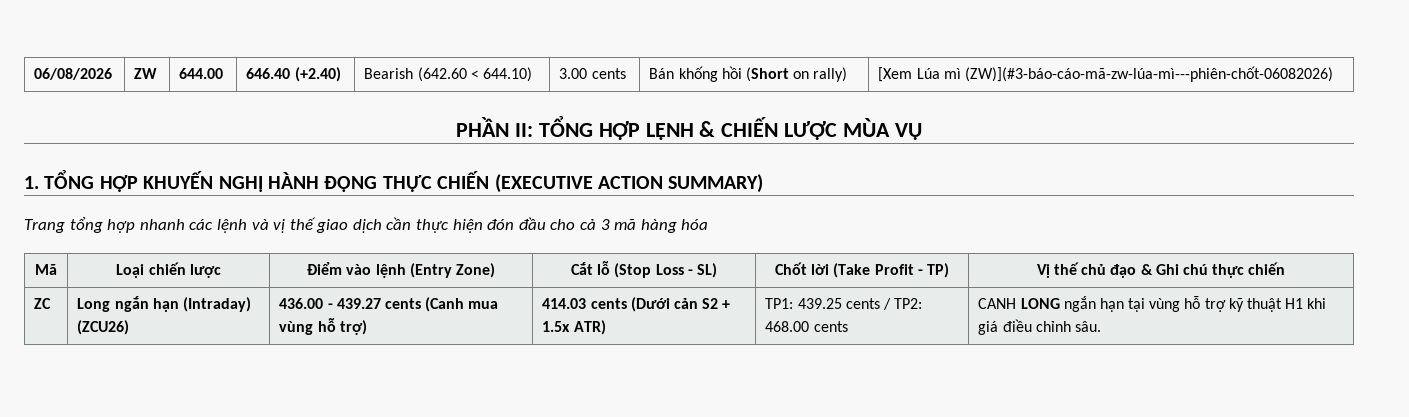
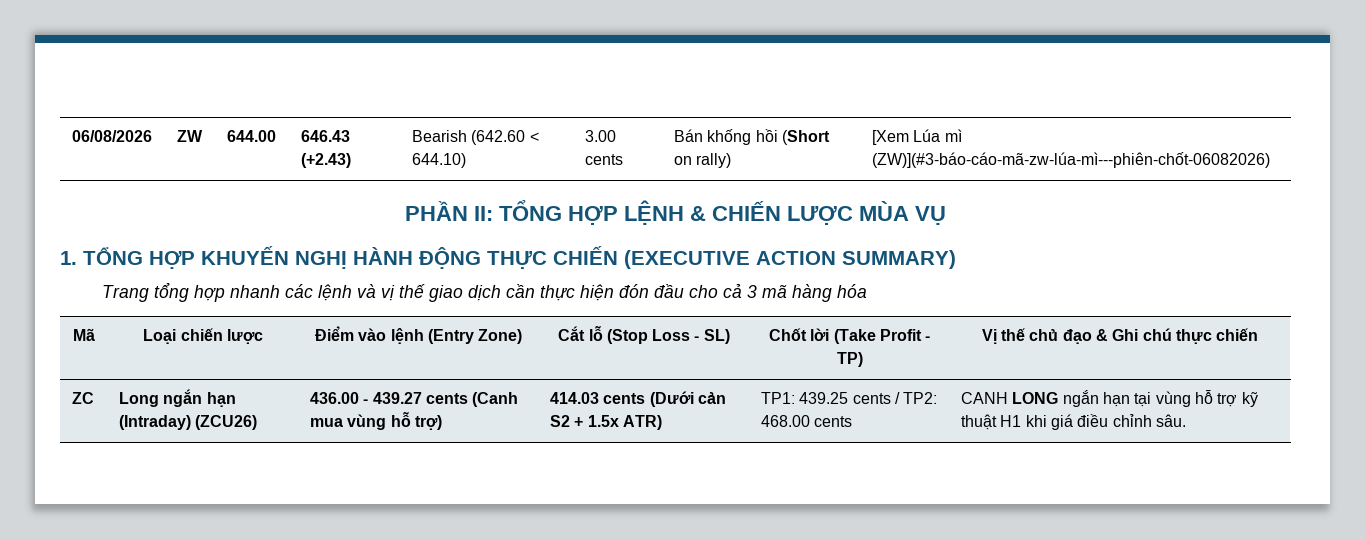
- 06/08/2026 | ZW | 644.00 | 646.40 (+2.40) | Bearish (642.60 < 644.10) | 3.00 cents | Bán khống hồi (Short on rally) | [Xem Lúa mì (ZW)](#3-báo-cáo-mã-zw-lúa-mì---phiên-chốt-06082026)
+ 06/08/2026 | ZW | 644.00 | 646.43 (+2.43) | Bearish (642.60 < 644.10) | 3.00 cents | Bán khống hồi (Short on rally) | [Xem Lúa mì (ZW)](#3-báo-cáo-mã-zw-lúa-mì---phiên-chốt-06082026)

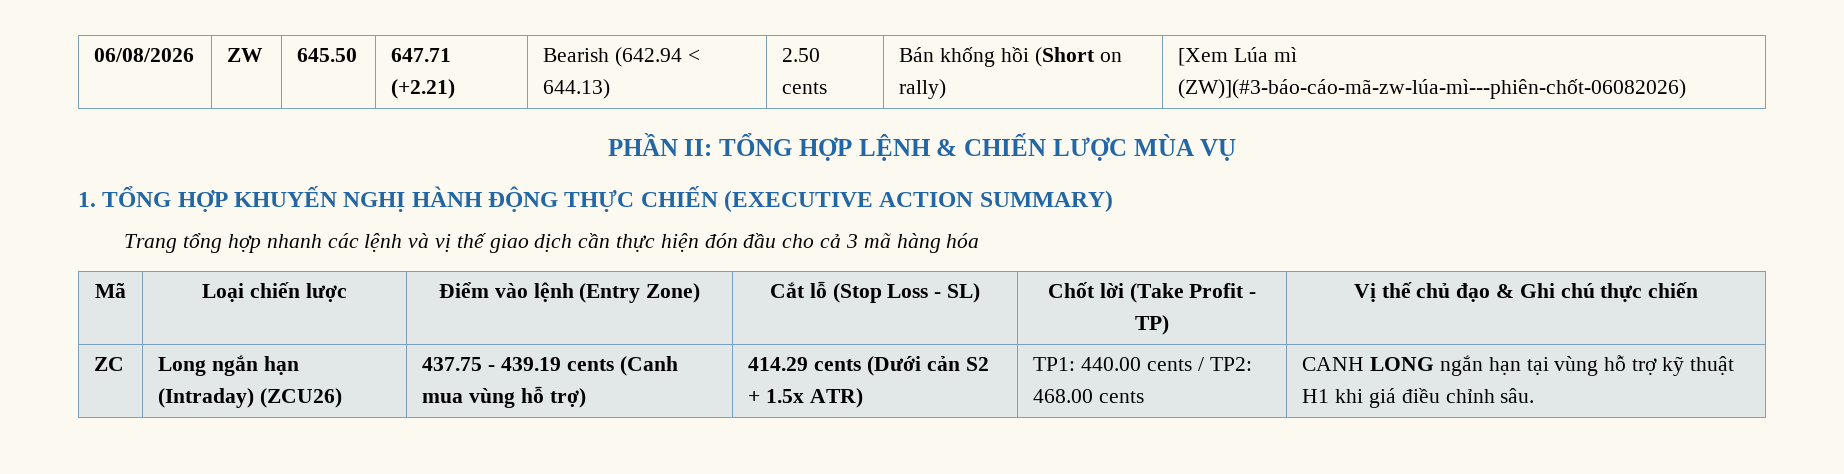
- 06/08/2026 | ZW | 644.00 | 646.43 (+2.43) | Bearish (642.60 < 644.10) | 3.00 cents | Bán khống hồi (Short on rally) | [Xem Lúa mì (ZW)](#3-báo-cáo-mã-zw-lúa-mì---phiên-chốt-06082026)
+ 06/08/2026 | ZW | 645.50 | 647.71 (+2.21) | Bearish (642.94 < 644.13) | 2.50 cents | Bán khống hồi (Short on rally) | [Xem Lúa mì (ZW)](#3-báo-cáo-mã-zw-lúa-mì---phiên-chốt-06082026)
- 436.00 - 439.27 cents (Canh mua vùng hỗ trợ)
+ 437.75 - 439.19 cents (Canh mua vùng hỗ trợ)
- 414.03 cents (Dưới cản S2 + 1.5x ATR)
+ 414.29 cents (Dưới cản S2 + 1.5x ATR)
- TP1: 439.25 cents / TP2: 468.00 cents
+ TP1: 440.00 cents / TP2: 468.00 cents

